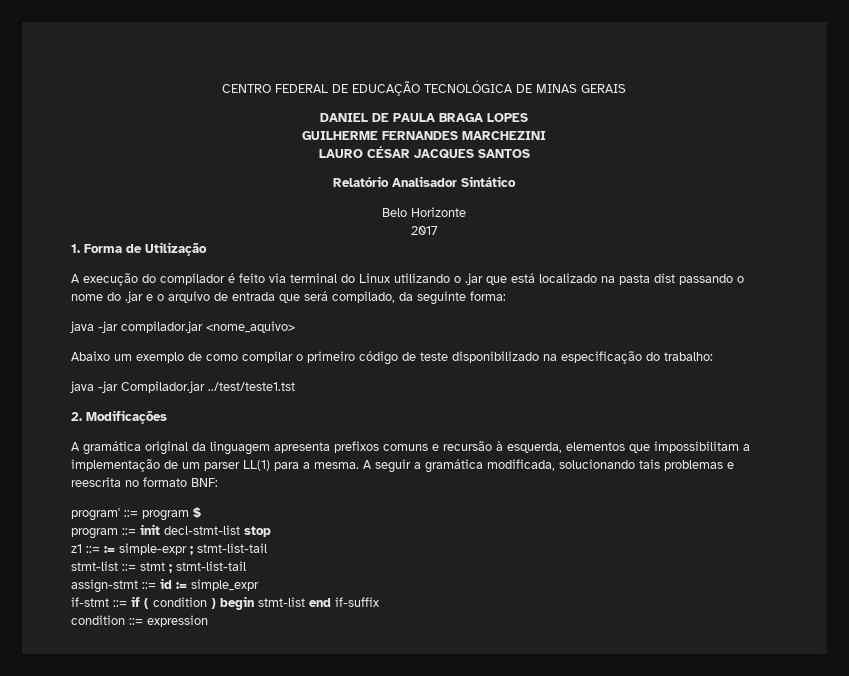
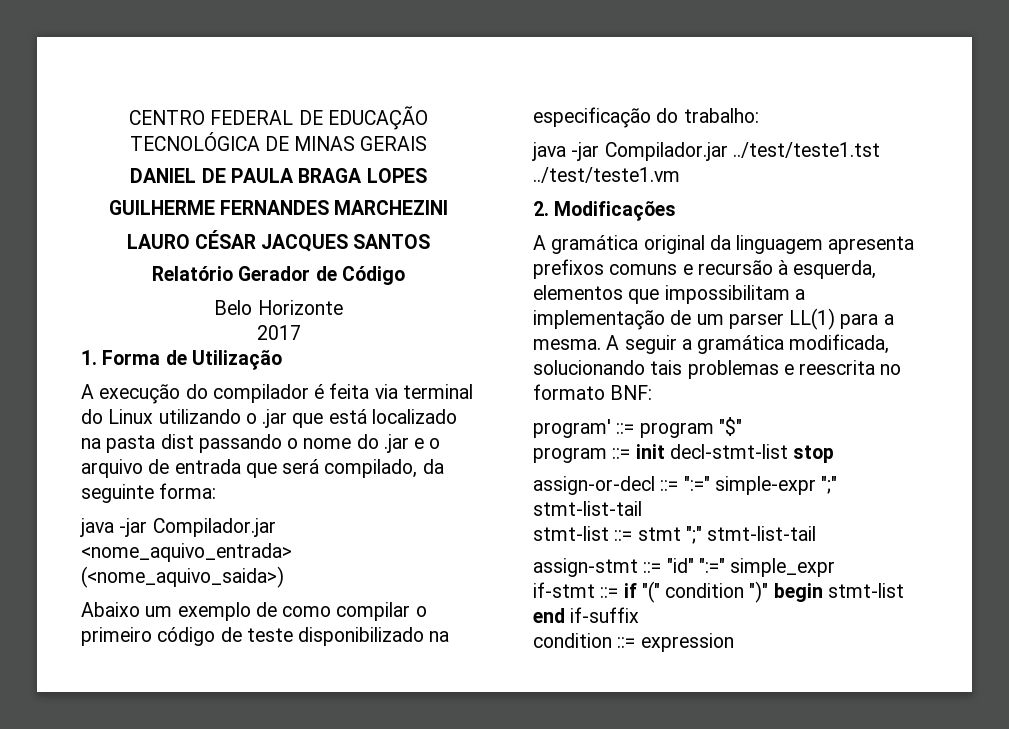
- Relatório Analisador Sintático
+ Relatório Gerador de Código
- A execução do compilador é feito via terminal do Linux utilizando o .jar que está localizado na pasta dist passando o nome do .jar e o arquivo de entrada que será compilado, da seguinte forma:
+ A execução do compilador é feita via terminal do Linux utilizando o .jar que está localizado na pasta dist passando o nome do .jar e o arquivo de entrada que será compilado, da seguinte forma:
- java -jar compilador.jar <nome_aquivo>
+ java -jar Compilador.jar <nome_aquivo_entrada> (<nome_aquivo_saida>)
- java -jar Compilador.jar ../test/teste1.tst
+ java -jar Compilador.jar ../test/teste1.tst ../test/teste1.vm
- program' ::= program $
+ program' ::= program "$"
- z1 ::= := simple-expr ; stmt-list-tail
+ assign-or-decl ::= ":=" simple-expr ";" stmt-list-tail
- stmt-list ::= stmt ; stmt-list-tail
+ stmt-list ::= stmt ";" stmt-list-tail
- assign-stmt ::= id := simple_expr
+ assign-stmt ::= "id" ":=" simple_expr
- if-stmt ::= if ( condition ) begin stmt-list end if-suffix
+ if-stmt ::= if "(" condition ")" begin stmt-list end if-suffix

